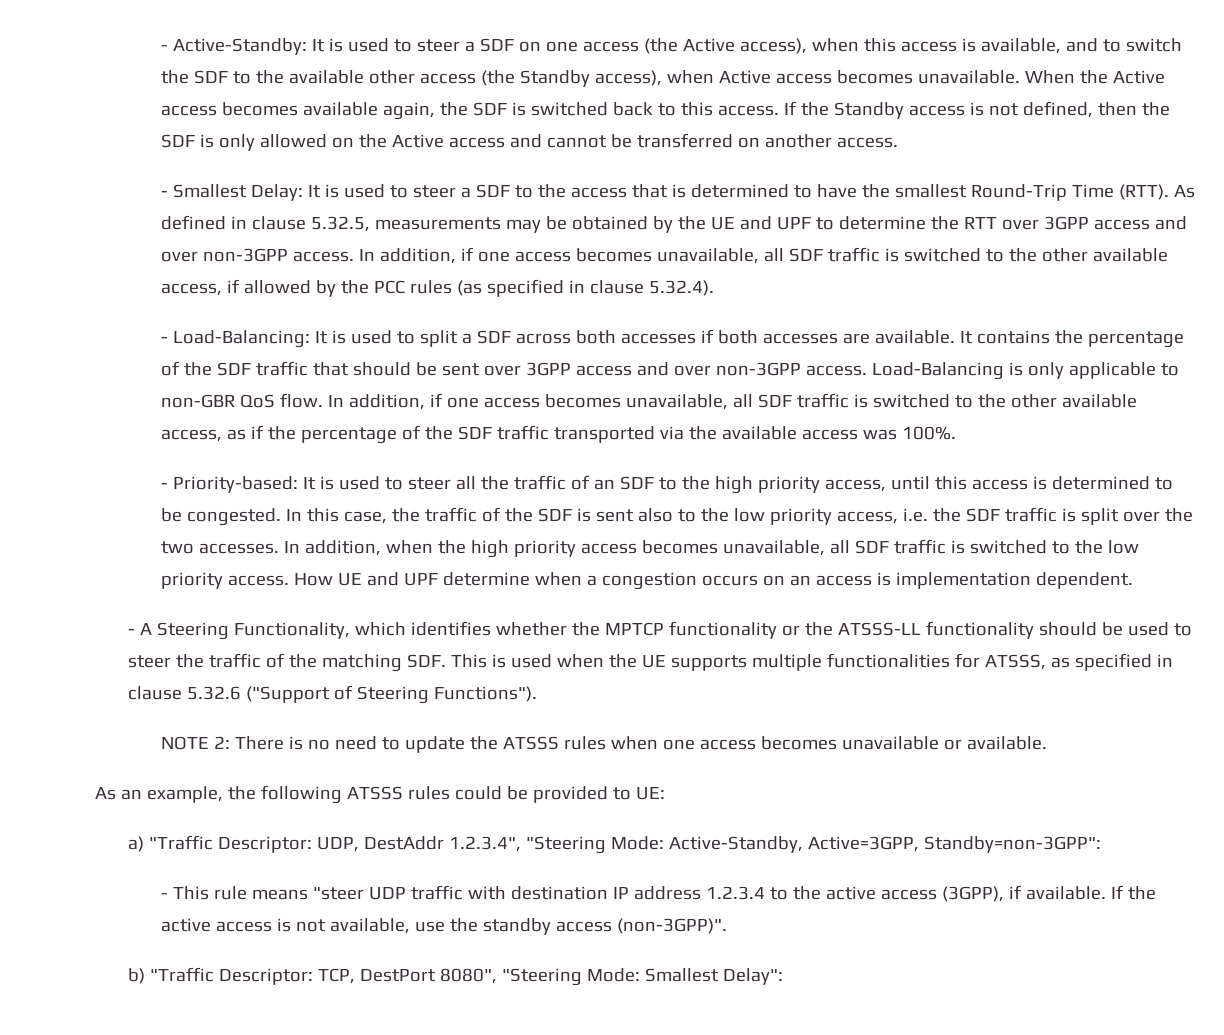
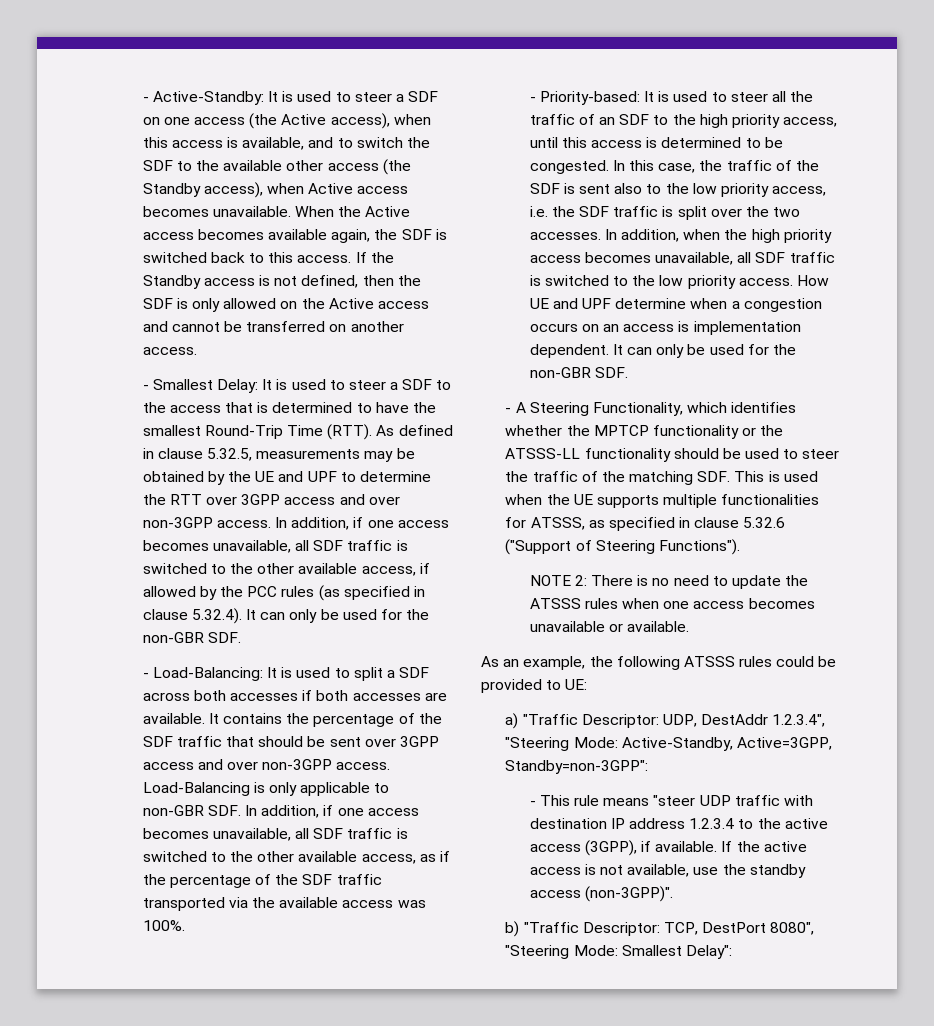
- In addition, if one access becomes unavailable, all SDF traffic is switched to the other available access, if allowed by the PCC rules (as specified in clause 5.32.4).
+ In addition, if one access becomes unavailable, all SDF traffic is switched to the other available access, if allowed by the PCC rules (as specified in clause 5.32.4). It can only be used for the non-GBR SDF.
- Load-Balancing is only applicable to non-GBR QoS flow. In addition, if one access becomes unavailable, all SDF traffic is switched to the other available access, as if the percentage of the SDF traffic transported via the available access was 100%.
+ Load-Balancing is only applicable to non-GBR SDF. In addition, if one access becomes unavailable, all SDF traffic is switched to the other available access, as if the percentage of the SDF traffic transported via the available access was 100%.
- How UE and UPF determine when a congestion occurs on an access is implementation dependent.
+ How UE and UPF determine when a congestion occurs on an access is implementation dependent. It can only be used for the non-GBR SDF.

